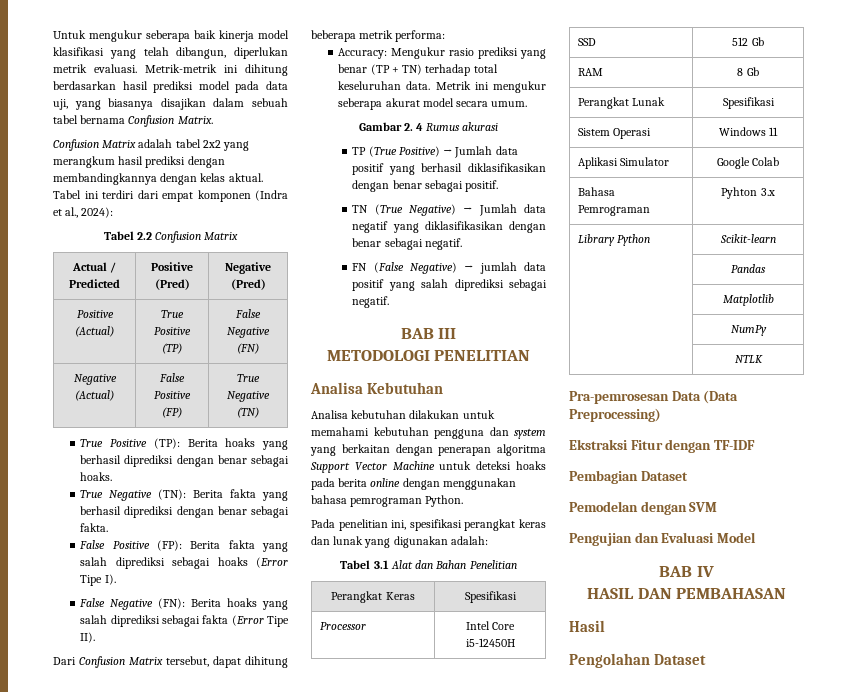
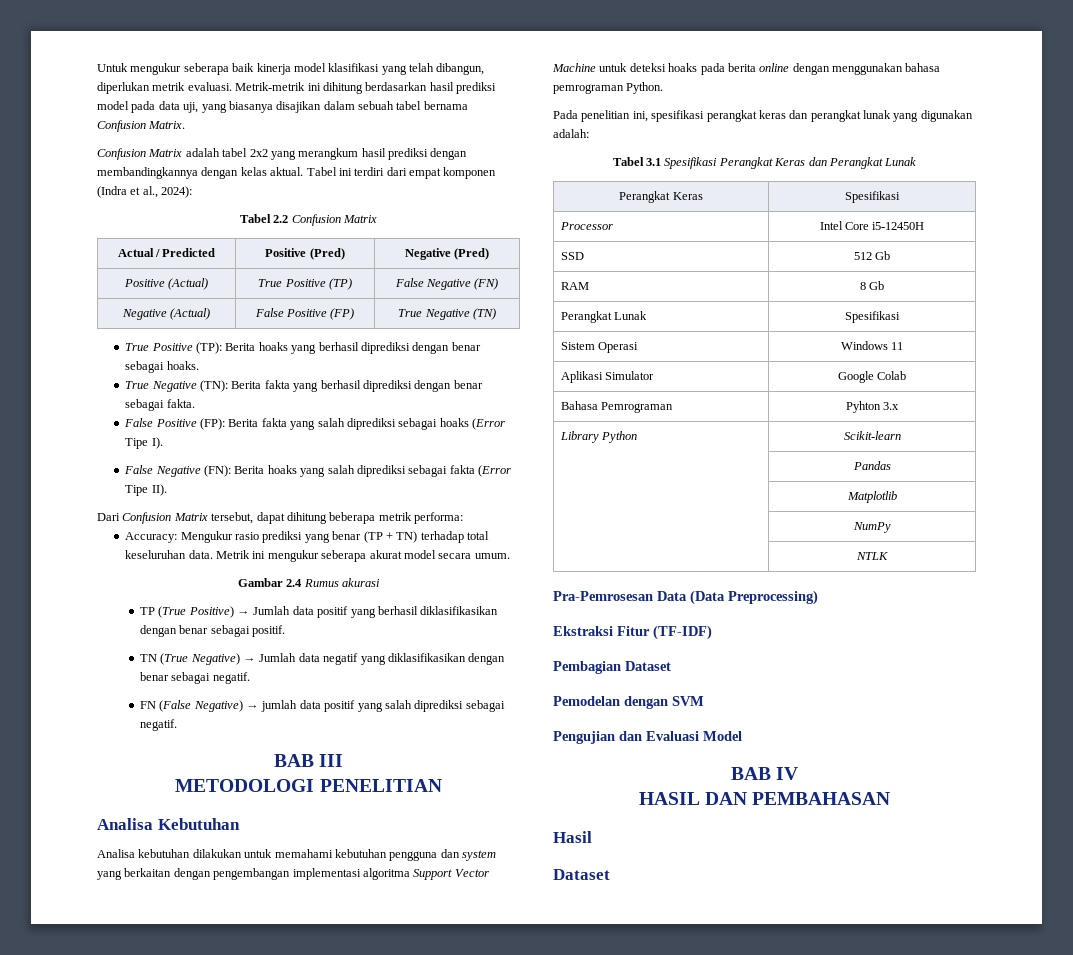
- Gambar 2. 4 Rumus akurasi
+ Gambar 2.4 Rumus akurasi
- Analisa kebutuhan dilakukan untuk memahami kebutuhan pengguna dan system yang berkaitan dengan penerapan algoritma Support Vector Machine untuk deteksi hoaks pada berita online dengan menggunakan bahasa pemrograman Python.
+ Analisa kebutuhan dilakukan untuk memahami kebutuhan pengguna dan system yang berkaitan dengan pengembangan implementasi algoritma Support Vector Machine untuk deteksi hoaks pada berita online dengan menggunakan bahasa pemrograman Python.
- Pada penelitian ini, spesifikasi perangkat keras dan lunak yang digunakan adalah:
+ Pada penelitian ini, spesifikasi perangkat keras dan perangkat lunak yang digunakan adalah:
- Tabel 3.1 Alat dan Bahan Penelitian
+ Tabel 3.1 Spesifikasi Perangkat Keras dan Perangkat Lunak
- Pra-pemrosesan Data (Data Preprocessing)
+ Pra-Pemrosesan Data (Data Preprocessing)
- Ekstraksi Fitur dengan TF-IDF
+ Ekstraksi Fitur (TF-IDF)
  Hasil
- Pengolahan Dataset
+ Dataset

